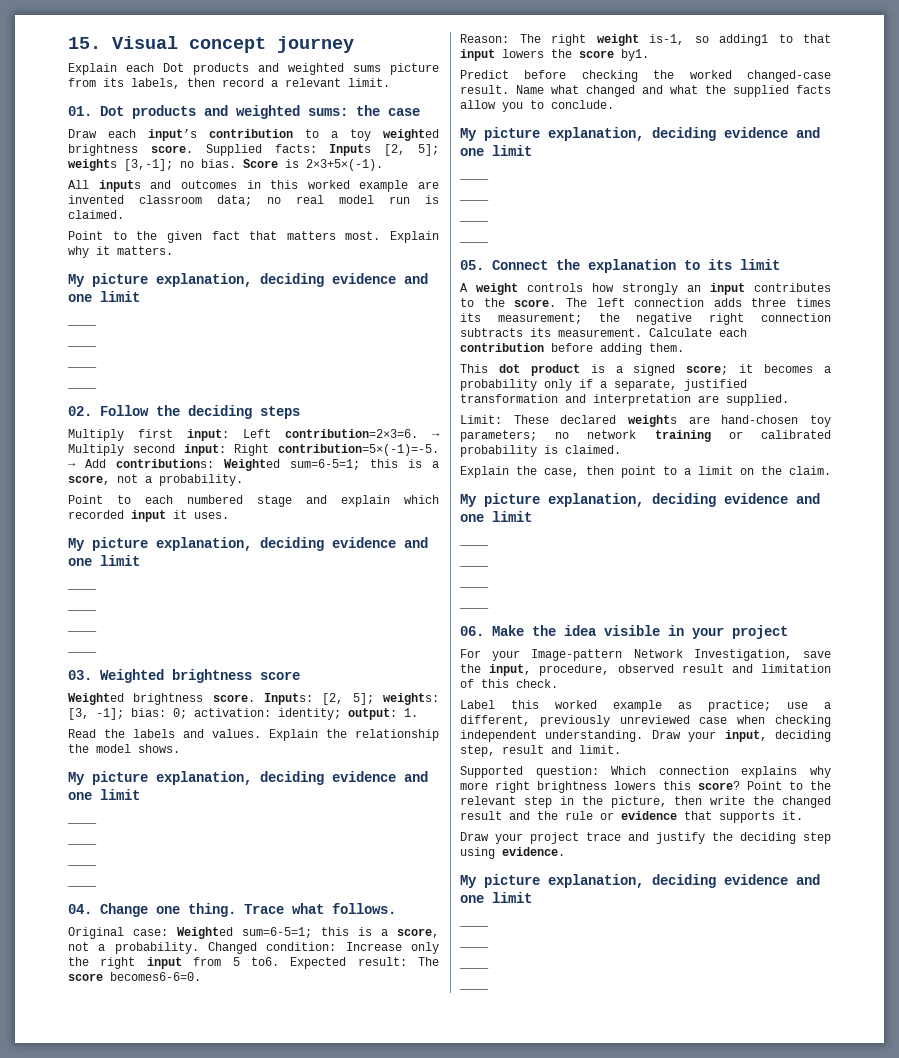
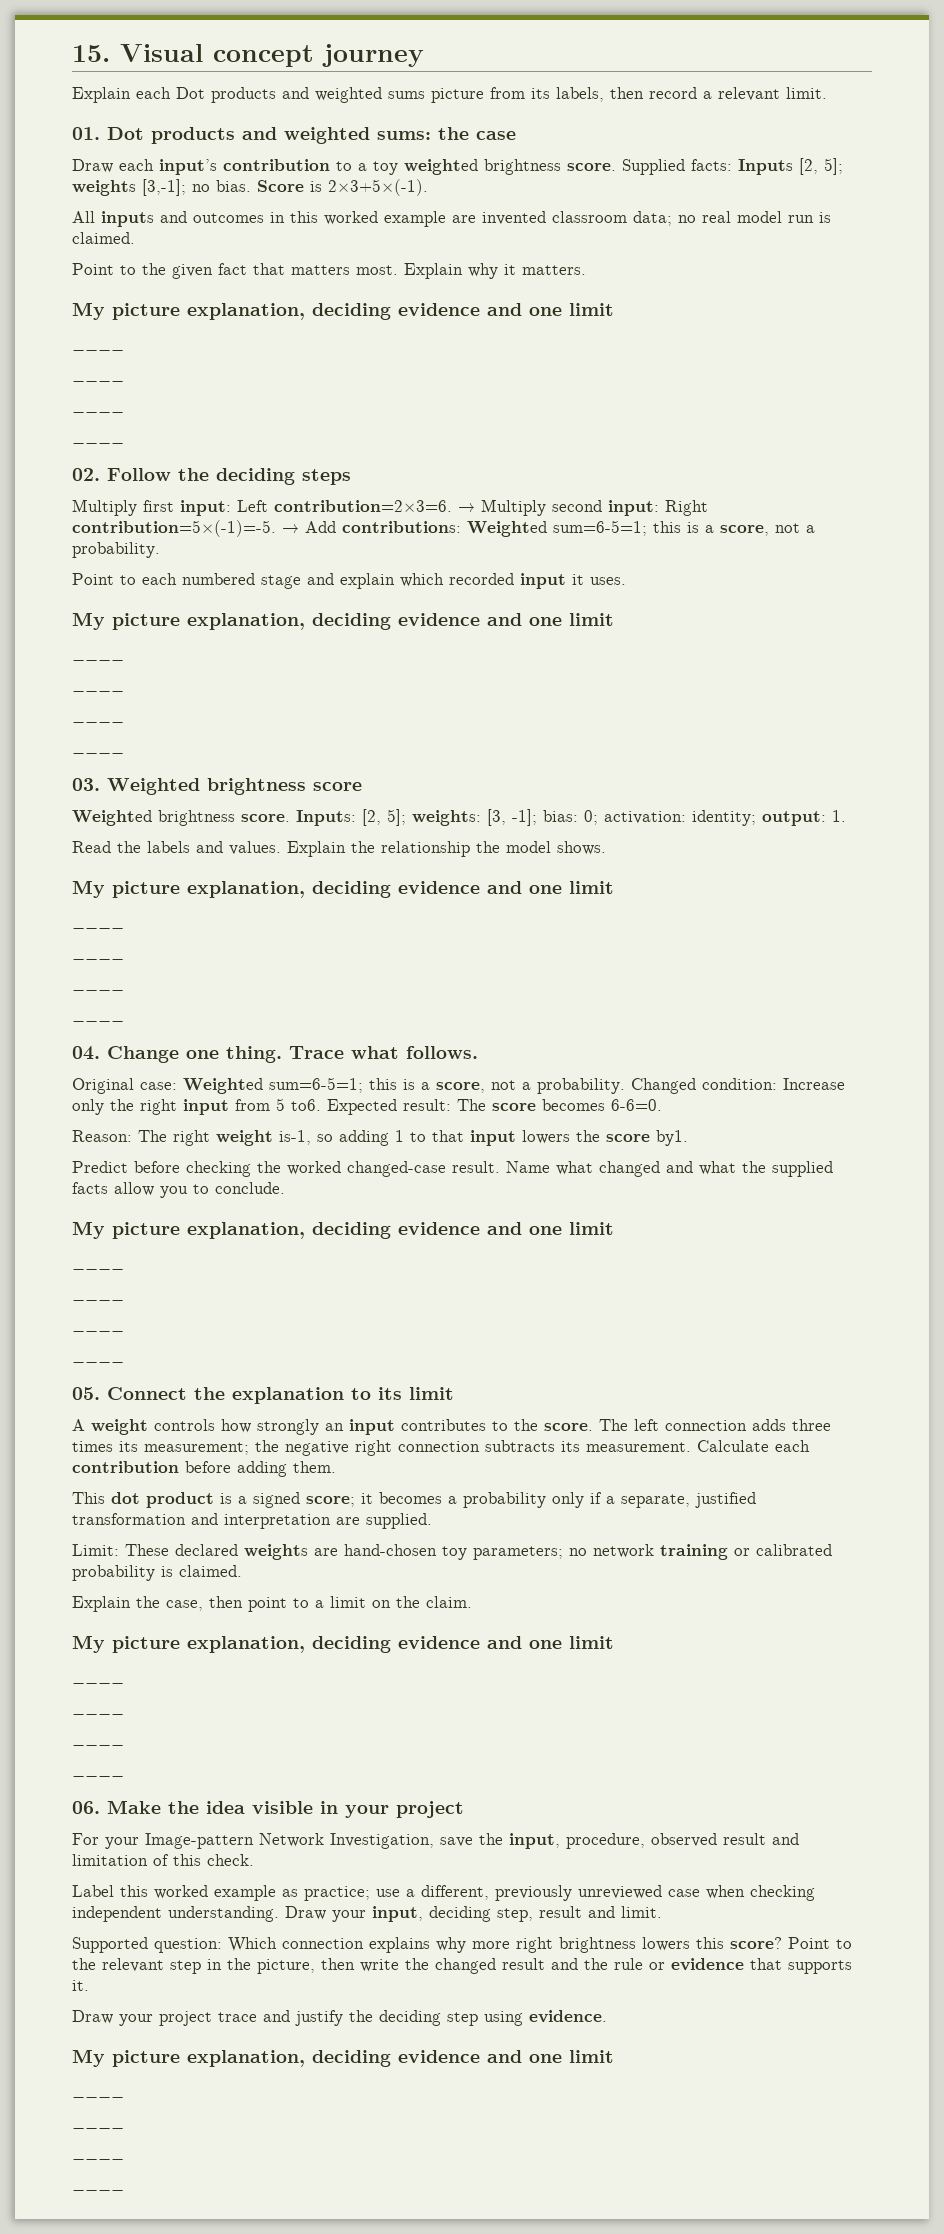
- Expected result: The score becomes6-6=0.
+ Expected result: The score becomes 6-6=0.
- Reason: The right weight is-1, so adding1 to that input lowers the score by1.
+ Reason: The right weight is-1, so adding 1 to that input lowers the score by1.

